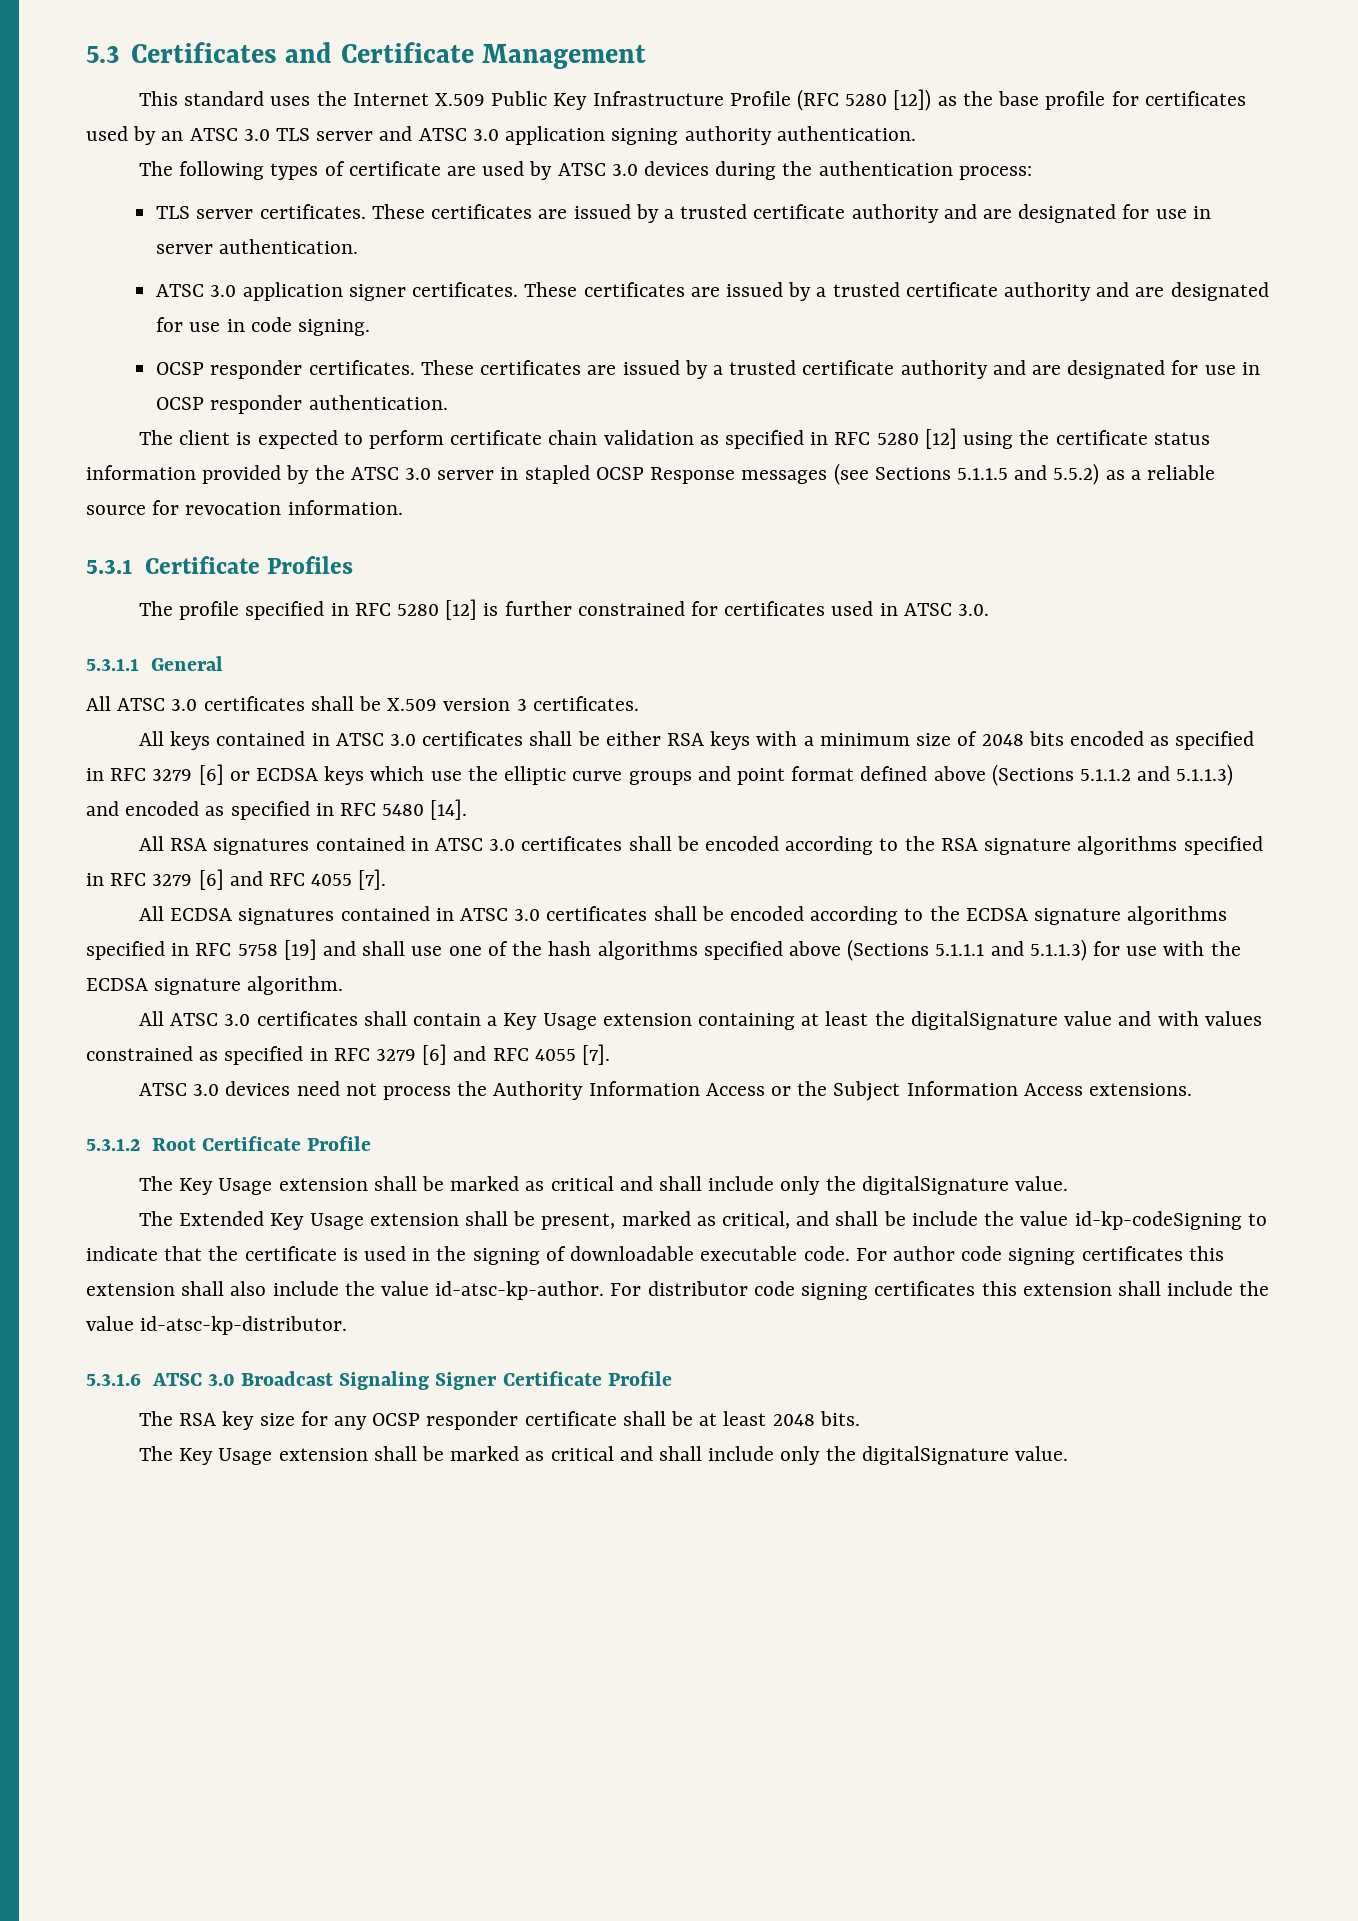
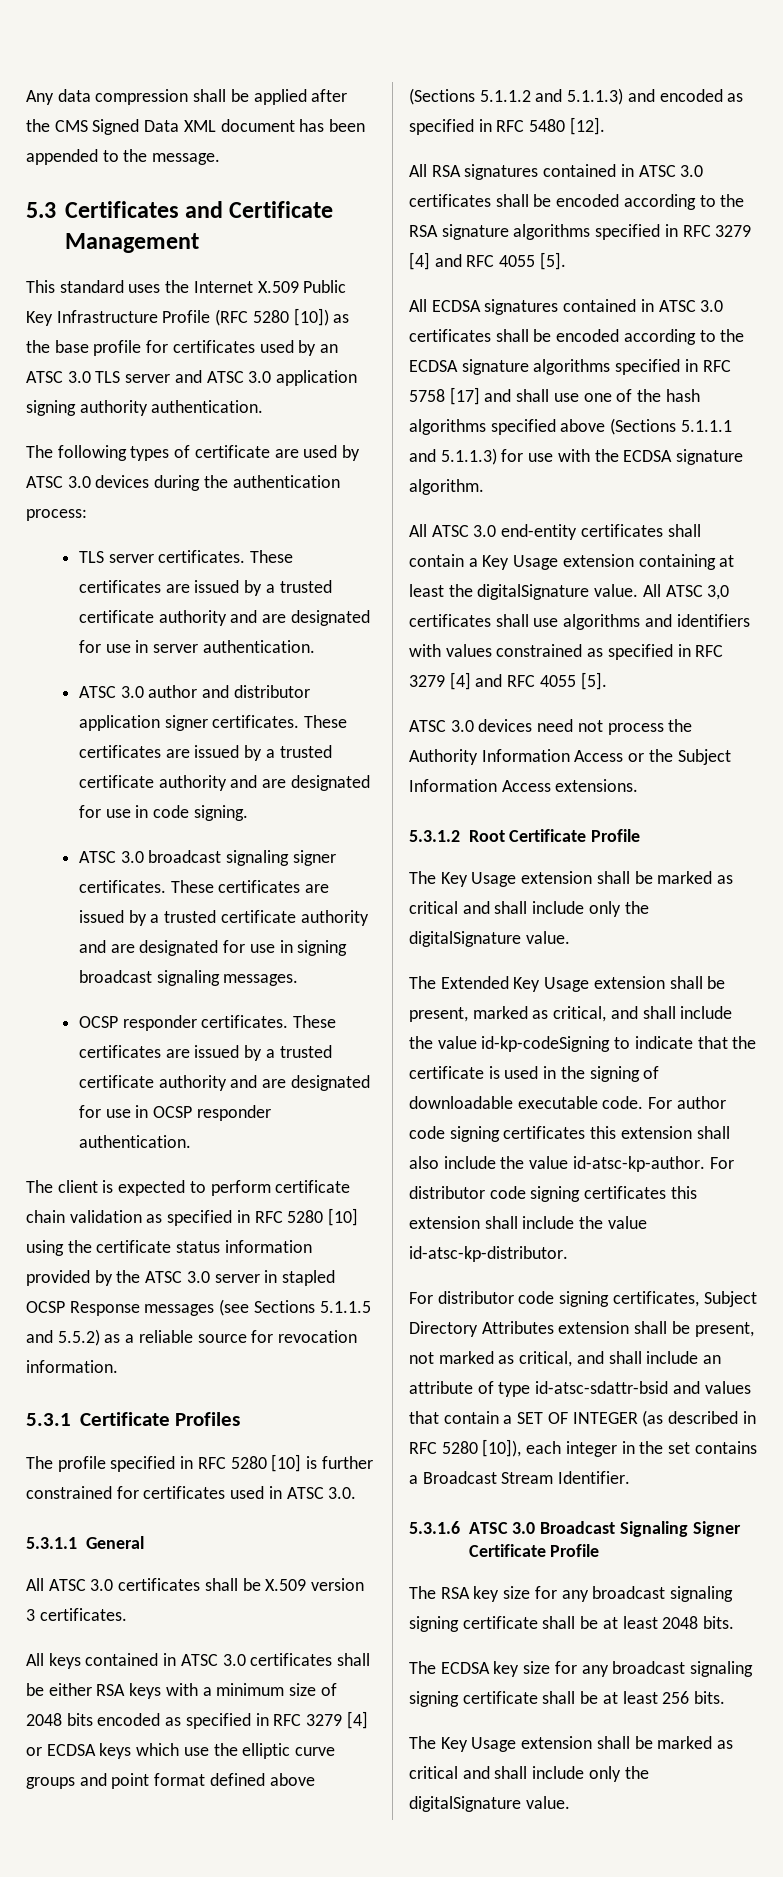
+ Any data compression shall be applied after the CMS Signed Data XML document has been appended to the message.
- This standard uses the Internet X.509 Public Key Infrastructure Profile (RFC 5280 [12]) as the base profile for certificates used by an ATSC 3.0 TLS server and ATSC 3.0 application signing authority authentication.
+ This standard uses the Internet X.509 Public Key Infrastructure Profile (RFC 5280 [10]) as the base profile for certificates used by an ATSC 3.0 TLS server and ATSC 3.0 application signing authority authentication.
- ATSC 3.0 application signer certificates.
+ ATSC 3.0 author and distributor application signer certificates.
+ ATSC 3.0 broadcast signaling signer certificates. These certificates are issued by a trusted certificate authority and are designated for use in signing broadcast signaling messages.
- The client is expected to perform certificate chain validation as specified in RFC 5280 [12] using the certificate status information provided by the ATSC 3.0 server in stapled OCSP Response messages (see Sections 5.1.1.5 and 5.5.2) as a reliable source for revocation information.
+ The client is expected to perform certificate chain validation as specified in RFC 5280 [10] using the certificate status information provided by the ATSC 3.0 server in stapled OCSP Response messages (see Sections 5.1.1.5 and 5.5.2) as a reliable source for revocation information.
- The profile specified in RFC 5280 [12] is further constrained for certificates used in ATSC 3.0.
+ The profile specified in RFC 5280 [10] is further constrained for certificates used in ATSC 3.0.
- All keys contained in ATSC 3.0 certificates shall be either RSA keys with a minimum size of 2048 bits encoded as specified in RFC 3279 [6] or ECDSA keys which use the elliptic curve groups and point format defined above (Sections 5.1.1.2 and 5.1.1.3) and encoded as specified in RFC 5480 [14].
+ All keys contained in ATSC 3.0 certificates shall be either RSA keys with a minimum size of 2048 bits encoded as specified in RFC 3279 [4] or ECDSA keys which use the elliptic curve groups and point format defined above (Sections 5.1.1.2 and 5.1.1.3) and encoded as specified in RFC 5480 [12].
- All RSA signatures contained in ATSC 3.0 certificates shall be encoded according to the RSA signature algorithms specified in RFC 3279 [6] and RFC 4055 [7].
+ All RSA signatures contained in ATSC 3.0 certificates shall be encoded according to the RSA signature algorithms specified in RFC 3279 [4] and RFC 4055 [5].
- All ECDSA signatures contained in ATSC 3.0 certificates shall be encoded according to the ECDSA signature algorithms specified in RFC 5758 [19] and shall use one of the hash algorithms specified above (Sections 5.1.1.1 and 5.1.1.3) for use with the ECDSA signature algorithm.
+ All ECDSA signatures contained in ATSC 3.0 certificates shall be encoded according to the ECDSA signature algorithms specified in RFC 5758 [17] and shall use one of the hash algorithms specified above (Sections 5.1.1.1 and 5.1.1.3) for use with the ECDSA signature algorithm.
- All ATSC 3.0 certificates shall contain a Key Usage extension containing at least the digitalSignature value and with values constrained as specified in RFC 3279 [6] and RFC 4055 [7].
+ All ATSC 3.0 end-entity certificates shall contain a Key Usage extension containing at least the digitalSignature value. All ATSC 3,0 certificates shall use algorithms and identifiers with values constrained as specified in RFC 3279 [4] and RFC 4055 [5].
- The Extended Key Usage extension shall be present, marked as critical, and shall be include the value id-kp-codeSigning to indicate that the certificate is used in the signing of downloadable executable code.
+ The Extended Key Usage extension shall be present, marked as critical, and shall include the value id-kp-codeSigning to indicate that the certificate is used in the signing of downloadable executable code.
+ For distributor code signing certificates, Subject Directory Attributes extension shall be present, not marked as critical, and shall include an attribute of type id-atsc-sdattr-bsid and values that contain a SET OF INTEGER (as described in RFC 5280 [10]), each integer in the set contains a Broadcast Stream Identifier.
- The RSA key size for any OCSP responder certificate shall be at least 2048 bits.
+ The RSA key size for any broadcast signaling signing certificate shall be at least 2048 bits.
+ The ECDSA key size for any broadcast signaling signing certificate shall be at least 256 bits.

